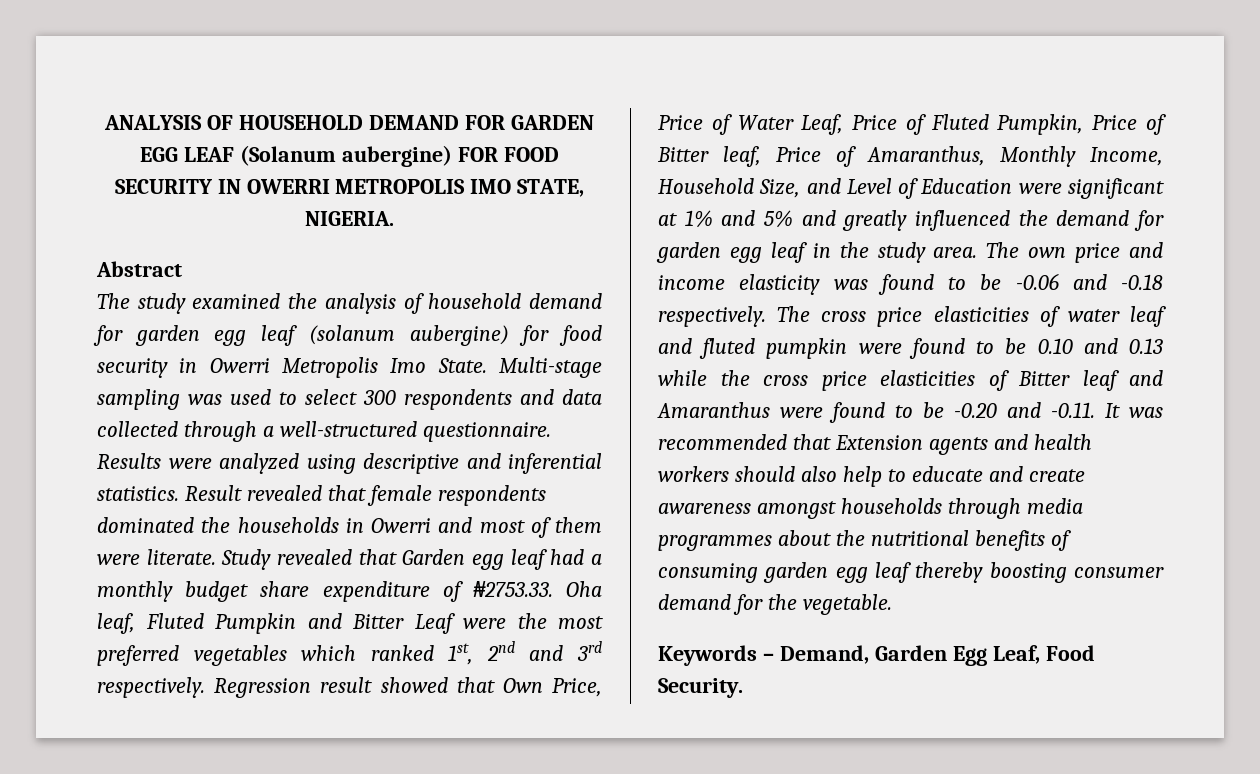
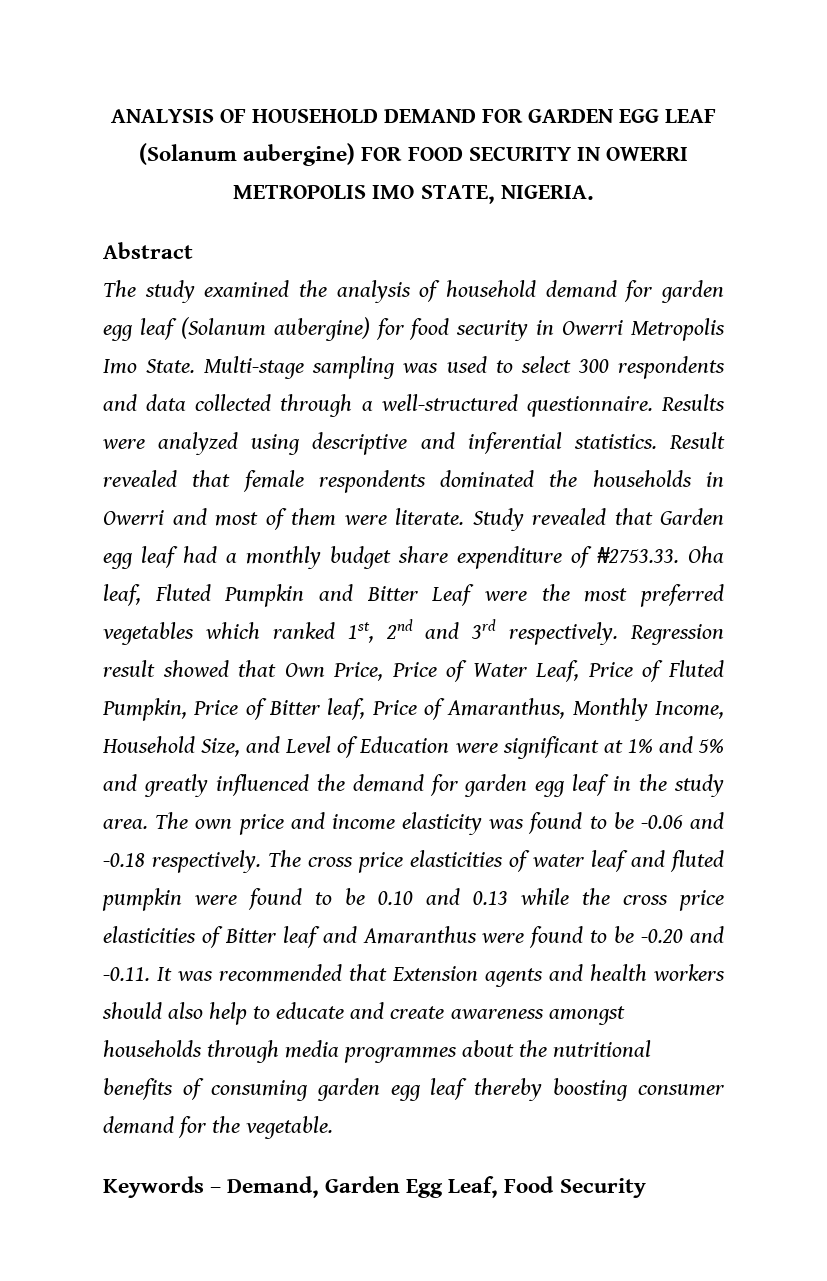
- The study examined the analysis of household demand for garden egg leaf (solanum aubergine) for food security in Owerri Metropolis Imo State.
+ The study examined the analysis of household demand for garden egg leaf (Solanum aubergine) for food security in Owerri Metropolis Imo State.
- Keywords – Demand, Garden Egg Leaf, Food Security.
+ Keywords – Demand, Garden Egg Leaf, Food Security

